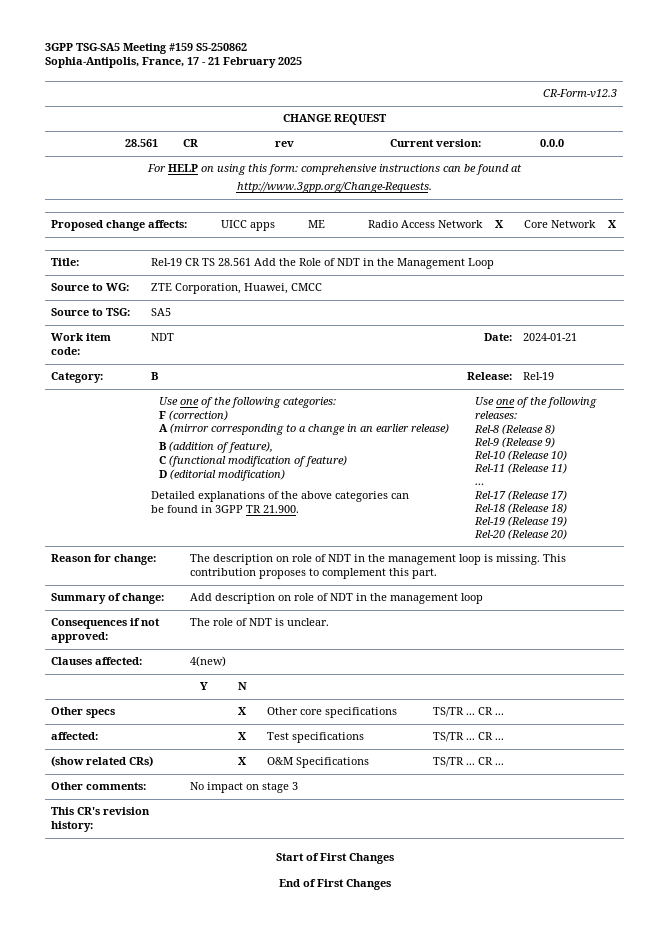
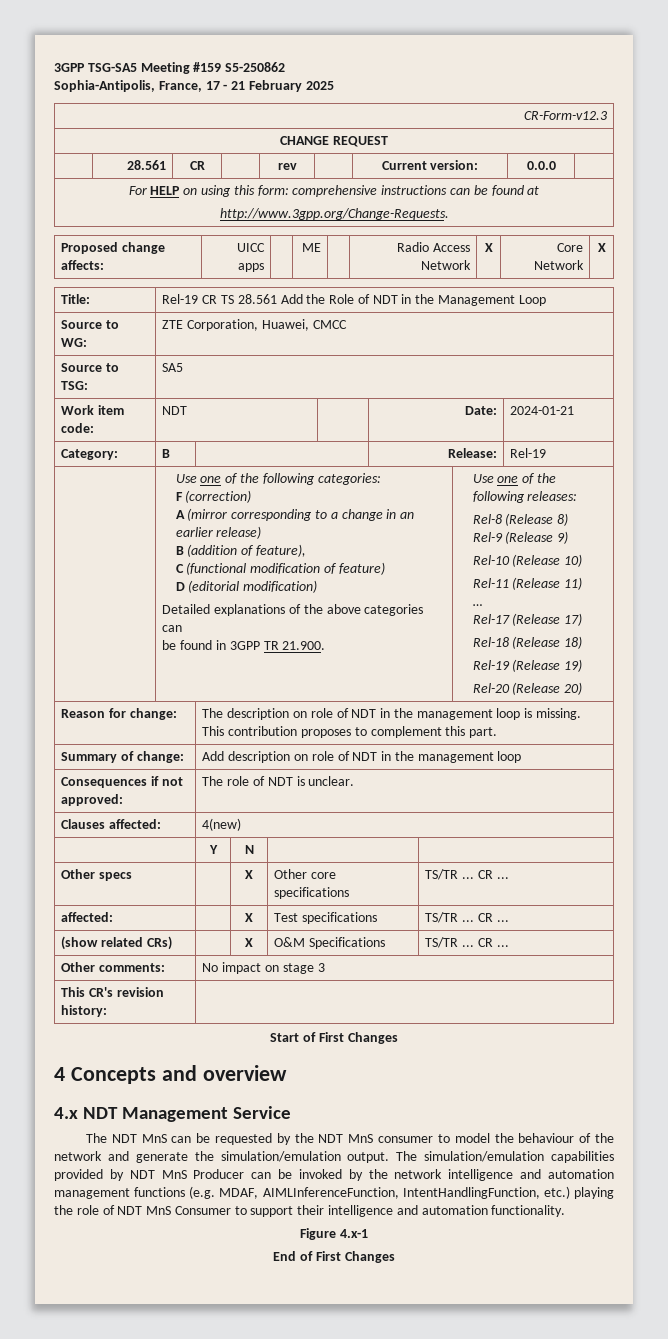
+ 4 Concepts and overview
+ 4.x NDT Management Service
+ The NDT MnS can be requested by the NDT MnS consumer to model the behaviour of the network and generate the simulation/emulation output. The simulation/emulation capabilities provided by NDT MnS Producer can be invoked by the network intelligence and automation management functions (e.g. MDAF, AIMLInferenceFunction, IntentHandlingFunction, etc.) playing the role of NDT MnS Consumer to support their intelligence and automation functionality.
+ Figure 4.x-1

